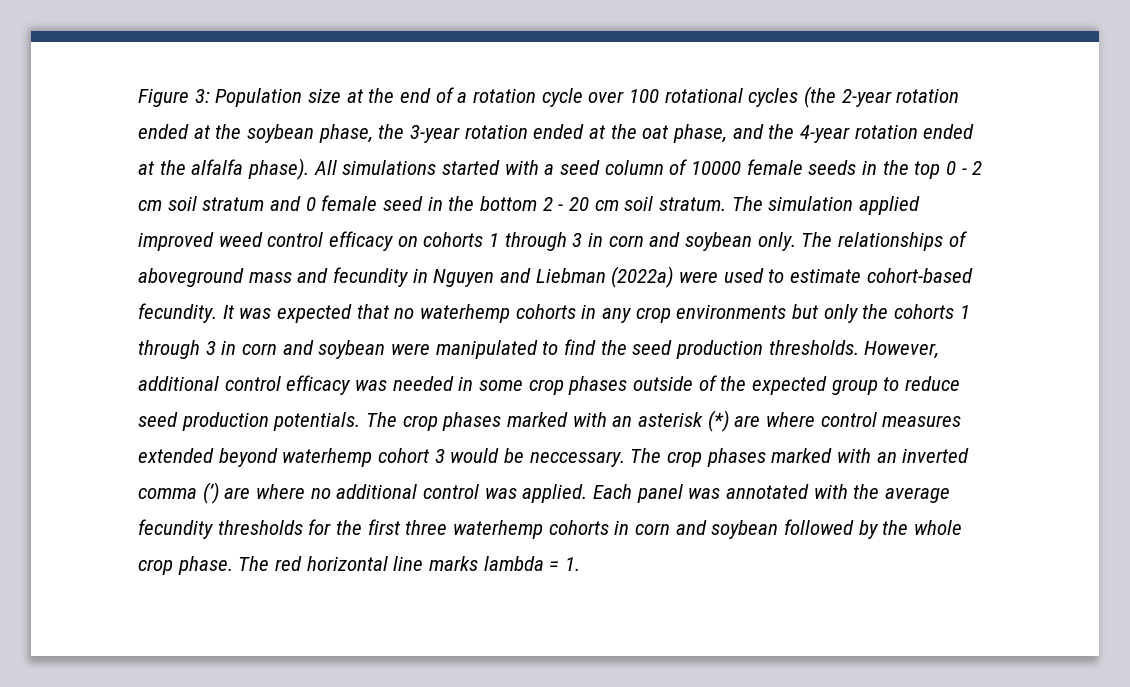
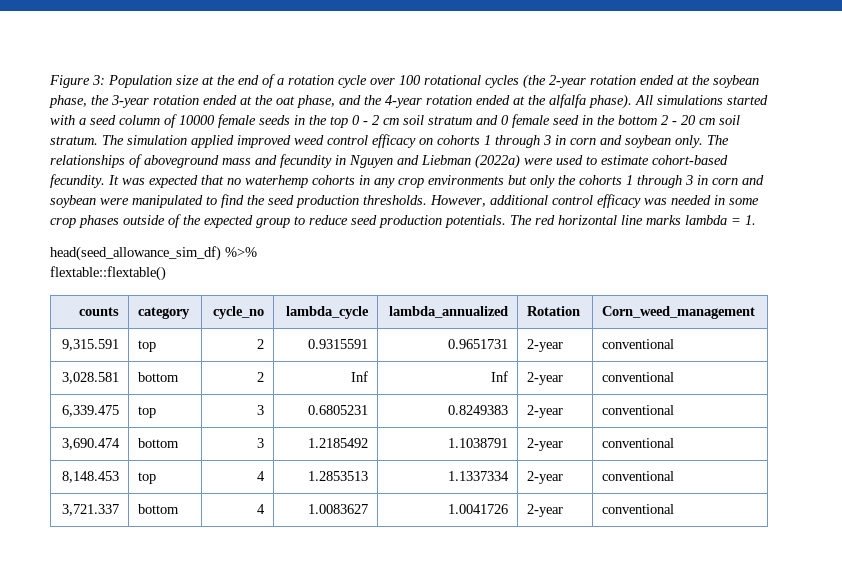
- The crop phases marked with an asterisk (*) are where control measures extended beyond waterhemp cohort 3 would be neccessary. The crop phases marked with an inverted comma (’) are where no additional control was applied. Each panel was annotated with the average fecundity thresholds for the first three waterhemp cohorts in corn and soybean followed by the whole crop phase. The red horizontal line marks lambda = 1.
+ The red horizontal line marks lambda = 1.
+ head(seed_allowance_sim_df) %>%
+ flextable::flextable()
+ counts | category | cycle_no | lambda_cycle | lambda_annualized | Rotation | Corn_weed_management
+ 9,315.591 | top | 2 | 0.9315591 | 0.9651731 | 2-year | conventional
+ 3,028.581 | bottom | 2 | Inf | Inf | 2-year | conventional
+ 6,339.475 | top | 3 | 0.6805231 | 0.8249383 | 2-year | conventional
+ 3,690.474 | bottom | 3 | 1.2185492 | 1.1038791 | 2-year | conventional
+ 8,148.453 | top | 4 | 1.2853513 | 1.1337334 | 2-year | conventional
+ 3,721.337 | bottom | 4 | 1.0083627 | 1.0041726 | 2-year | conventional

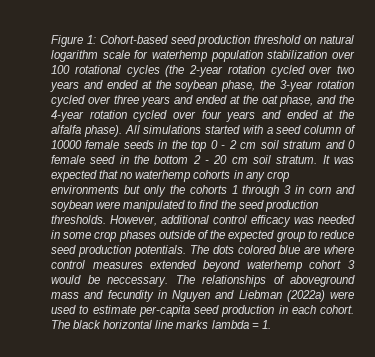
- Figure 3: Population size at the end of a rotation cycle over 100 rotational cycles (the 2-year rotation ended at the soybean phase, the 3-year rotation ended at the oat phase, and the 4-year rotation ended at the alfalfa phase).
+ Figure 1: Cohort-based seed production threshold on natural logarithm scale for waterhemp population stabilization over 100 rotational cycles (the 2-year rotation cycled over two years and ended at the soybean phase, the 3-year rotation cycled over three years and ended at the oat phase, and the 4-year rotation cycled over four years and ended at the alfalfa phase).
- The simulation applied improved weed control efficacy on cohorts 1 through 3 in corn and soybean only. The relationships of aboveground mass and fecundity in Nguyen and Liebman (2022a) were used to estimate cohort-based fecundity.
- The red horizontal line marks lambda = 1.
+ The dots colored blue are where control measures extended beyond waterhemp cohort 3 would be neccessary. The relationships of aboveground mass and fecundity in Nguyen and Liebman (2022a) were used to estimate per-capita seed production in each cohort. The black horizontal line marks lambda = 1.
- head(seed_allowance_sim_df) %>%
- flextable::flextable()
- counts | category | cycle_no | lambda_cycle | lambda_annualized | Rotation | Corn_weed_management
- 9,315.591 | top | 2 | 0.9315591 | 0.9651731 | 2-year | conventional
- 3,028.581 | bottom | 2 | Inf | Inf | 2-year | conventional
- 6,339.475 | top | 3 | 0.6805231 | 0.8249383 | 2-year | conventional
- 3,690.474 | bottom | 3 | 1.2185492 | 1.1038791 | 2-year | conventional
- 8,148.453 | top | 4 | 1.2853513 | 1.1337334 | 2-year | conventional
- 3,721.337 | bottom | 4 | 1.0083627 | 1.0041726 | 2-year | conventional

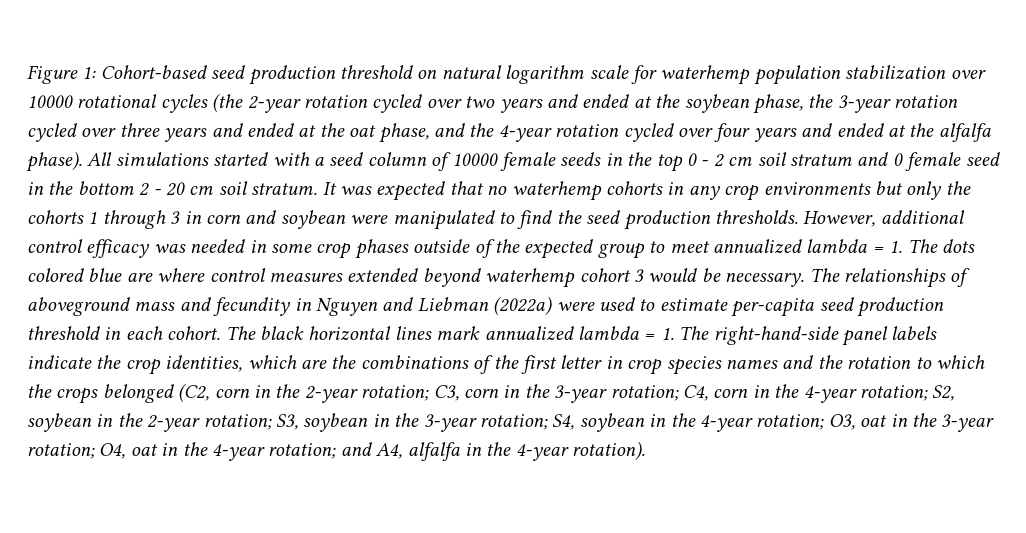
- Figure 1: Cohort-based seed production threshold on natural logarithm scale for waterhemp population stabilization over 100 rotational cycles (the 2-year rotation cycled over two years and ended at the soybean phase, the 3-year rotation cycled over three years and ended at the oat phase, and the 4-year rotation cycled over four years and ended at the alfalfa phase).
+ Figure 1: Cohort-based seed production threshold on natural logarithm scale for waterhemp population stabilization over 10000 rotational cycles (the 2-year rotation cycled over two years and ended at the soybean phase, the 3-year rotation cycled over three years and ended at the oat phase, and the 4-year rotation cycled over four years and ended at the alfalfa phase).
- However, additional control efficacy was needed in some crop phases outside of the expected group to reduce seed production potentials. The dots colored blue are where control measures extended beyond waterhemp cohort 3 would be neccessary.
+ However, additional control efficacy was needed in some crop phases outside of the expected group to meet annualized lambda = 1. The dots colored blue are where control measures extended beyond waterhemp cohort 3 would be necessary.
- The relationships of aboveground mass and fecundity in Nguyen and Liebman (2022a) were used to estimate per-capita seed production in each cohort.
+ The relationships of aboveground mass and fecundity in Nguyen and Liebman (2022a) were used to estimate per-capita seed production threshold in each cohort.
- The black horizontal line marks lambda = 1.
+ The black horizontal lines mark annualized lambda = 1. The right-hand-side panel labels indicate the crop identities, which are the combinations of the first letter in crop species names and the rotation to which the crops belonged (C2, corn in the 2-year rotation; C3, corn in the 3-year rotation; C4, corn in the 4-year rotation; S2, soybean in the 2-year rotation; S3, soybean in the 3-year rotation; S4, soybean in the 4-year rotation; O3, oat in the 3-year rotation; O4, oat in the 4-year rotation; and A4, alfalfa in the 4-year rotation).

